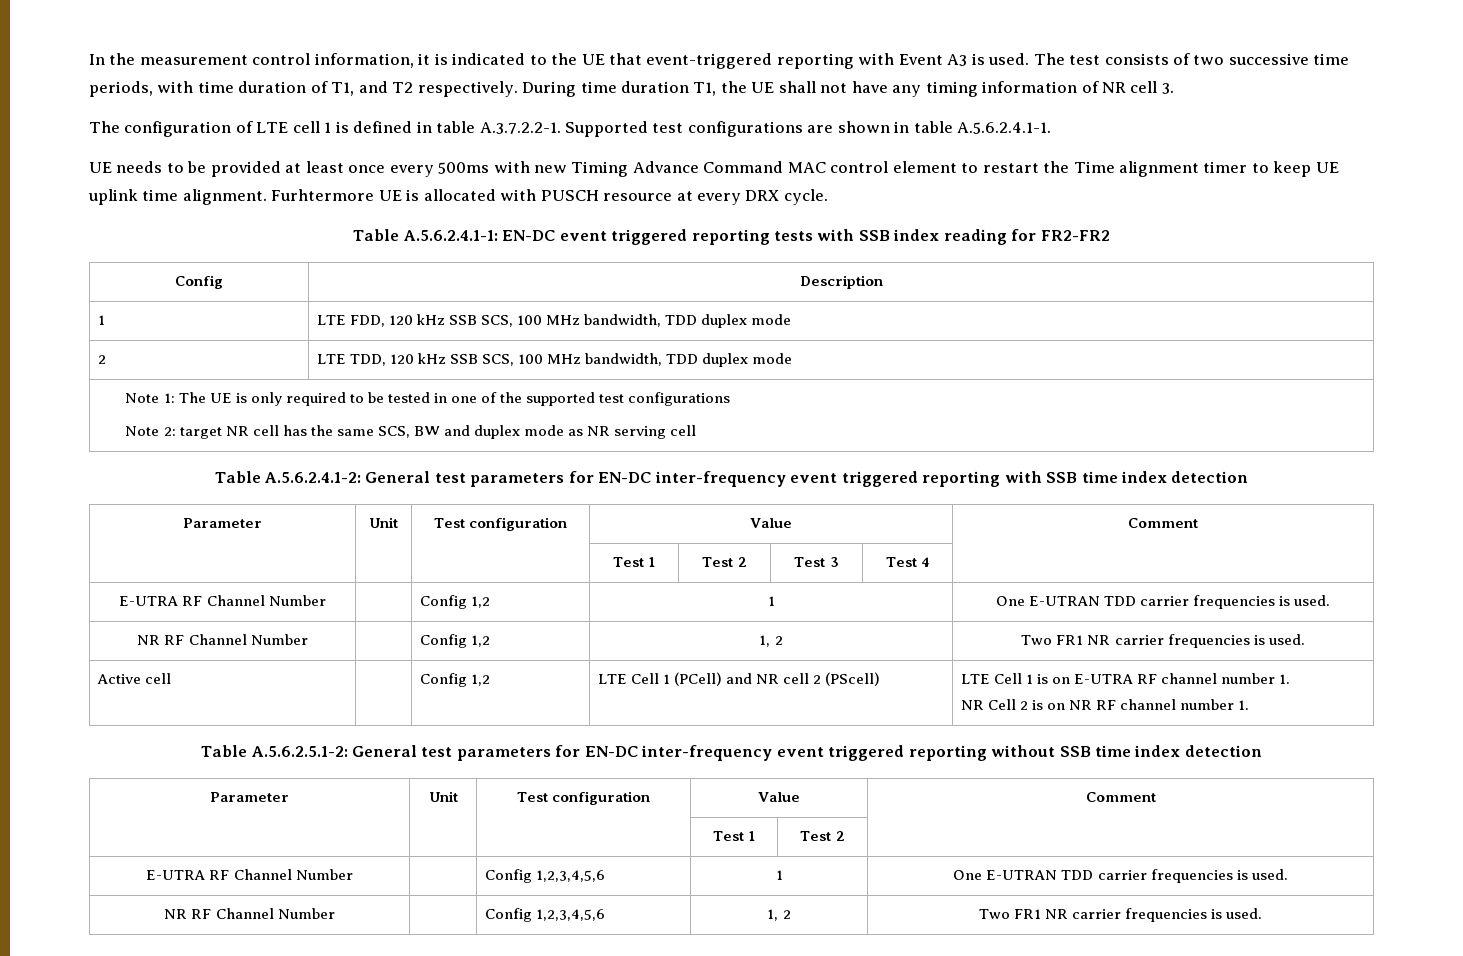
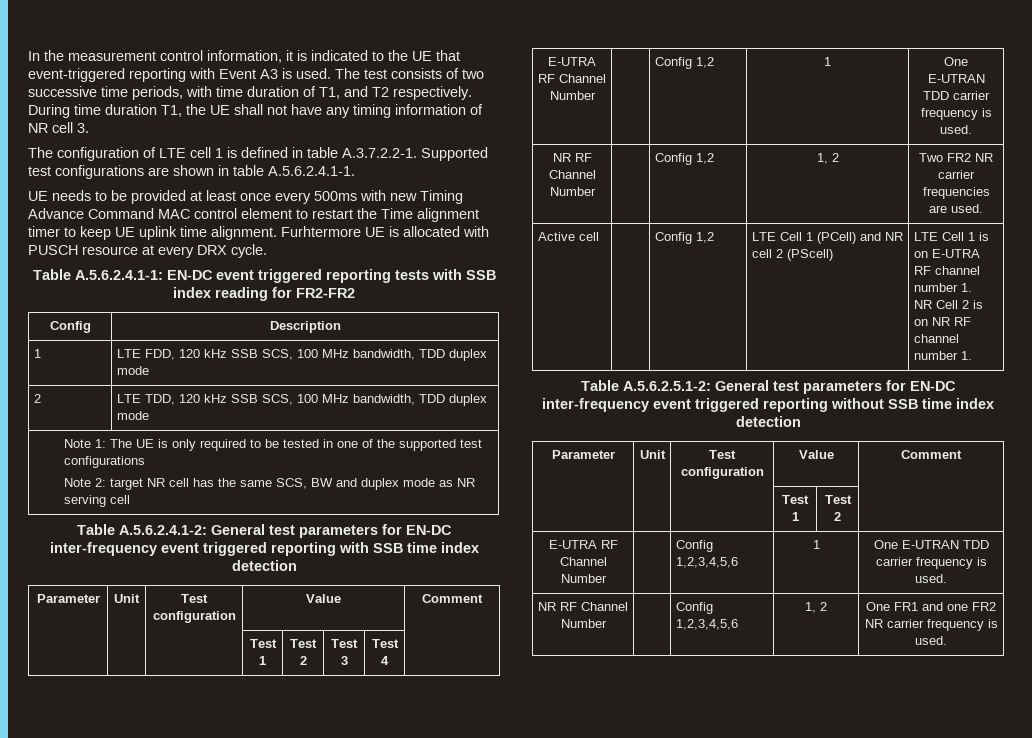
- E-UTRA RF Channel Number | | Config 1,2 | 1 | One E-UTRAN TDD carrier frequencies is used.
+ E-UTRA RF Channel Number | | Config 1,2 | 1 | One E-UTRAN TDD carrier frequency is used.
- NR RF Channel Number | | Config 1,2 | 1, 2 | Two FR1 NR carrier frequencies is used.
+ NR RF Channel Number | | Config 1,2 | 1, 2 | Two FR2 NR carrier frequencies are used.
- E-UTRA RF Channel Number | | Config 1,2,3,4,5,6 | 1 | One E-UTRAN TDD carrier frequencies is used.
+ E-UTRA RF Channel Number | | Config 1,2,3,4,5,6 | 1 | One E-UTRAN TDD carrier frequency is used.
- NR RF Channel Number | | Config 1,2,3,4,5,6 | 1, 2 | Two FR1 NR carrier frequencies is used.
+ NR RF Channel Number | | Config 1,2,3,4,5,6 | 1, 2 | One FR1 and one FR2 NR carrier frequency is used.

